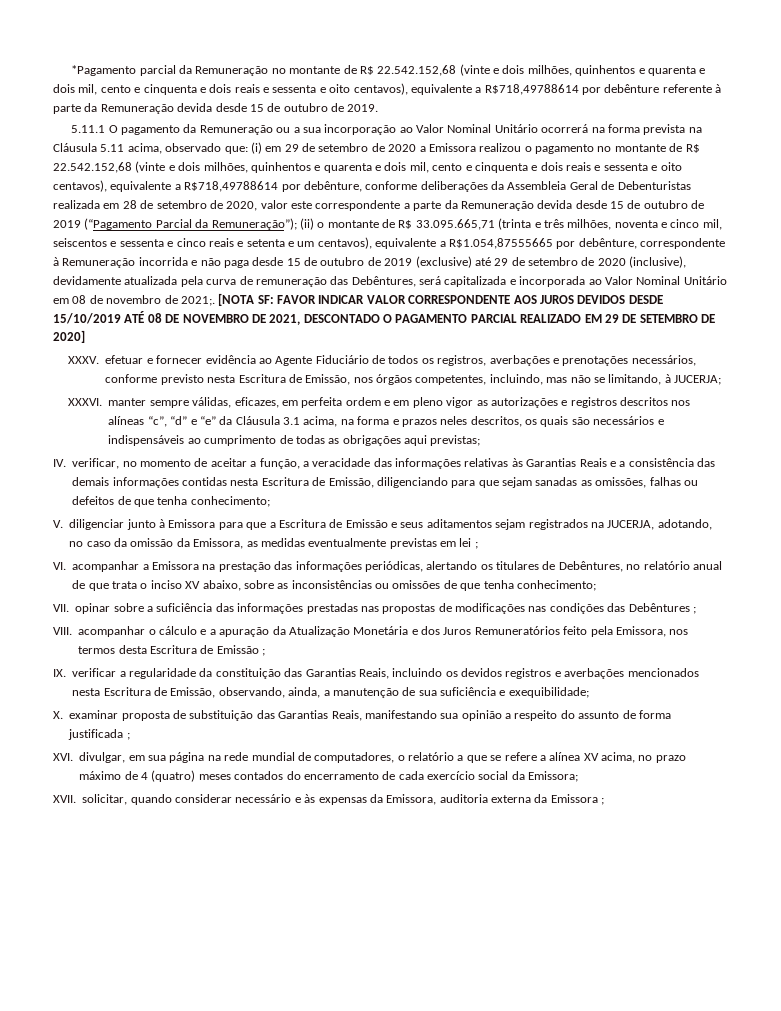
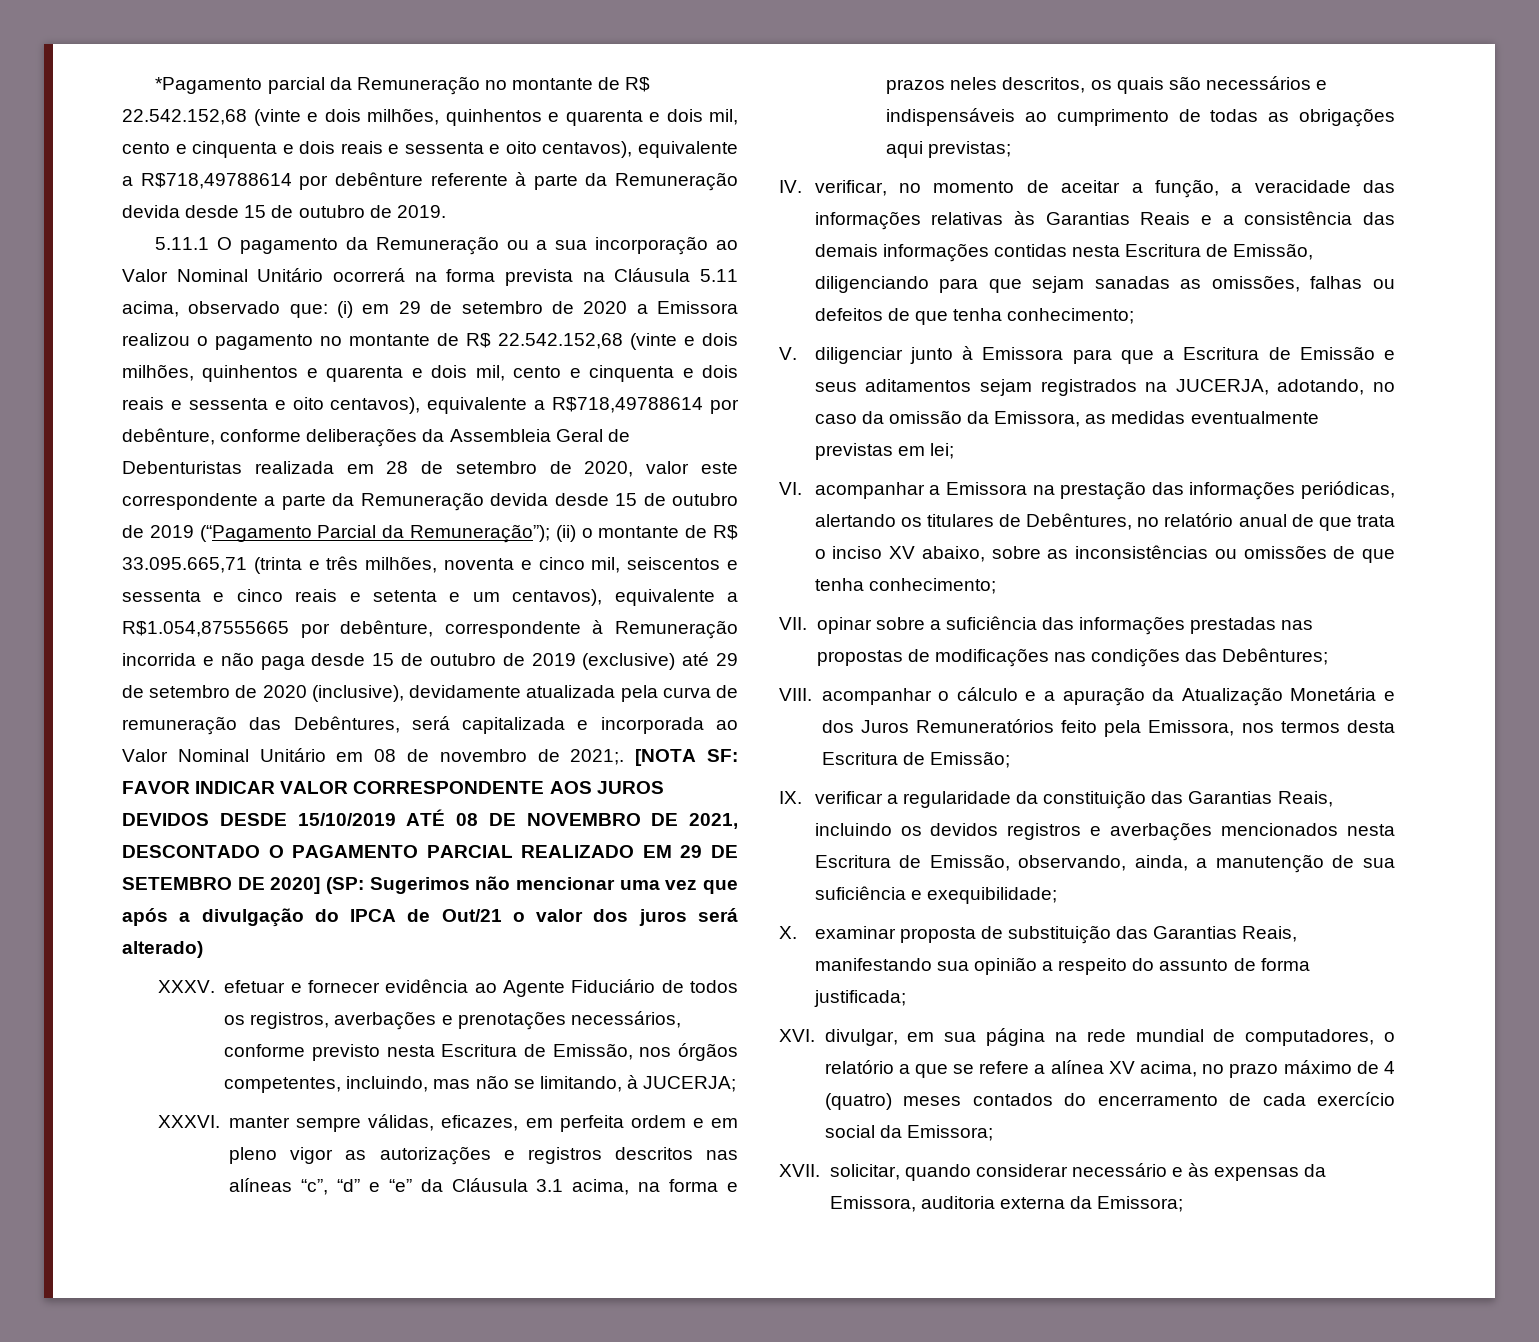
- [NOTA SF: FAVOR INDICAR VALOR CORRESPONDENTE AOS JUROS DEVIDOS DESDE 15/10/2019 ATÉ 08 DE NOVEMBRO DE 2021, DESCONTADO O PAGAMENTO PARCIAL REALIZADO EM 29 DE SETEMBRO DE 2020]
+ [NOTA SF: FAVOR INDICAR VALOR CORRESPONDENTE AOS JUROS DEVIDOS DESDE 15/10/2019 ATÉ 08 DE NOVEMBRO DE 2021, DESCONTADO O PAGAMENTO PARCIAL REALIZADO EM 29 DE SETEMBRO DE 2020] (SP: Sugerimos não mencionar uma vez que após a divulgação do IPCA de Out/21 o valor dos juros será alterado)
- XXXVI. manter sempre válidas, eficazes, em perfeita ordem e em pleno vigor as autorizações e registros descritos nos alíneas “c”, “d” e “e” da Cláusula 3.1 acima, na forma e prazos neles descritos, os quais são necessários e indispensáveis ao cumprimento de todas as obrigações aqui previstas;
+ XXXVI. manter sempre válidas, eficazes, em perfeita ordem e em pleno vigor as autorizações e registros descritos nas alíneas “c”, “d” e “e” da Cláusula 3.1 acima, na forma e prazos neles descritos, os quais são necessários e indispensáveis ao cumprimento de todas as obrigações aqui previstas;
- V. diligenciar junto à Emissora para que a Escritura de Emissão e seus aditamentos sejam registrados na JUCERJA, adotando, no caso da omissão da Emissora, as medidas eventualmente previstas em lei ;
+ V. diligenciar junto à Emissora para que a Escritura de Emissão e seus aditamentos sejam registrados na JUCERJA, adotando, no caso da omissão da Emissora, as medidas eventualmente previstas em lei;
- VII. opinar sobre a suficiência das informações prestadas nas propostas de modificações nas condições das Debêntures ;
+ VII. opinar sobre a suficiência das informações prestadas nas propostas de modificações nas condições das Debêntures;
- VIII. acompanhar o cálculo e a apuração da Atualização Monetária e dos Juros Remuneratórios feito pela Emissora, nos termos desta Escritura de Emissão ;
+ VIII. acompanhar o cálculo e a apuração da Atualização Monetária e dos Juros Remuneratórios feito pela Emissora, nos termos desta Escritura de Emissão;
- X. examinar proposta de substituição das Garantias Reais, manifestando sua opinião a respeito do assunto de forma justificada ;
+ X. examinar proposta de substituição das Garantias Reais, manifestando sua opinião a respeito do assunto de forma justificada;
- XVII. solicitar, quando considerar necessário e às expensas da Emissora, auditoria externa da Emissora ;
+ XVII. solicitar, quando considerar necessário e às expensas da Emissora, auditoria externa da Emissora;

